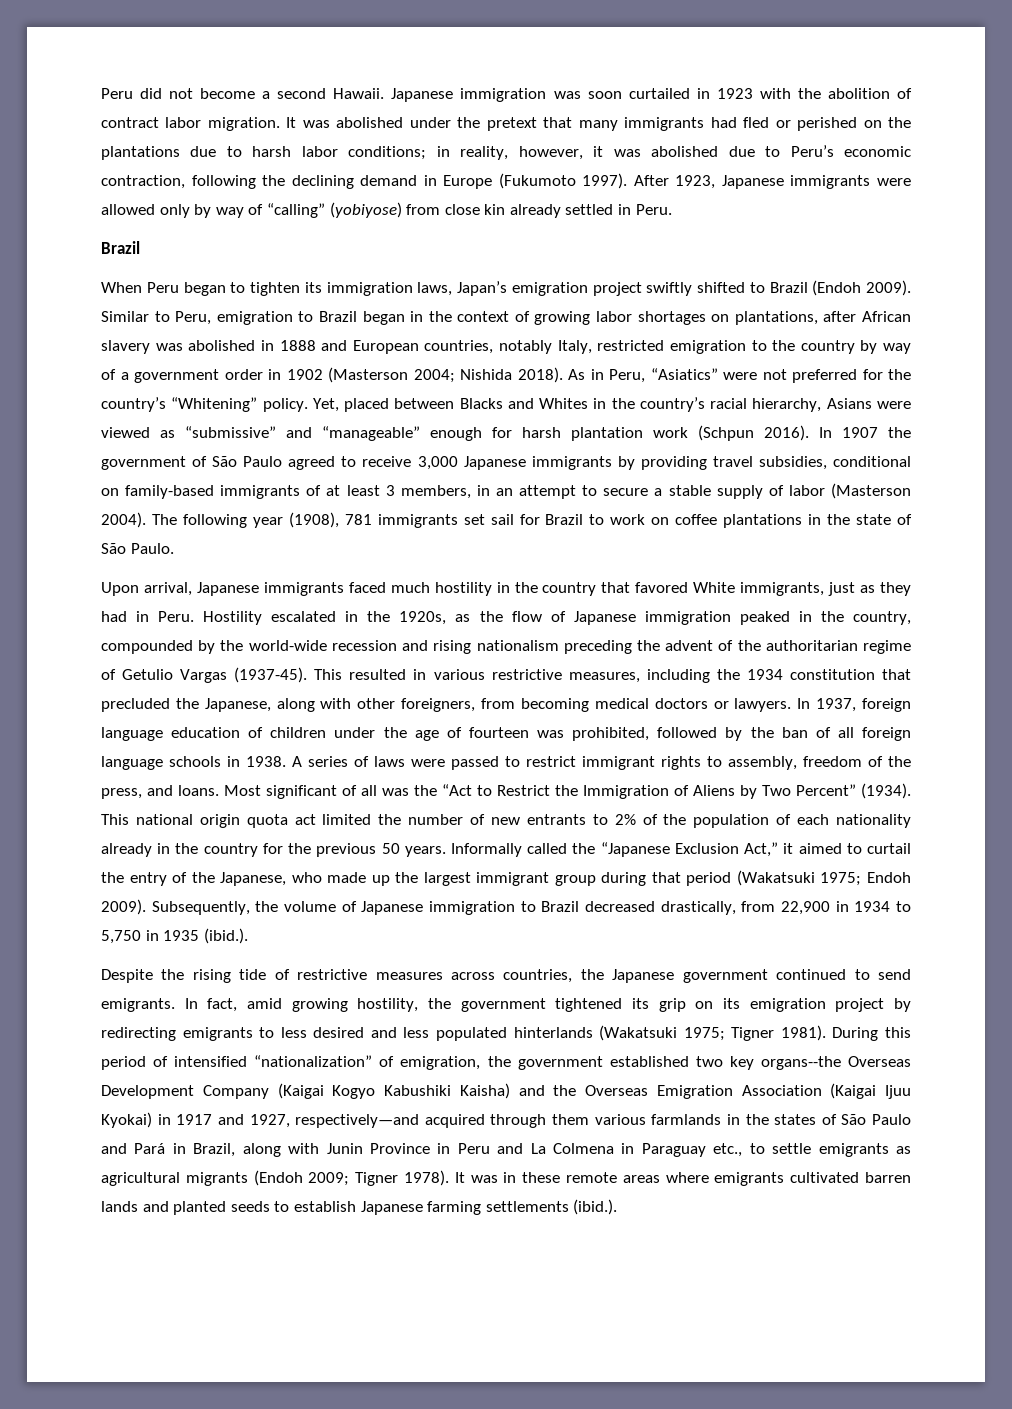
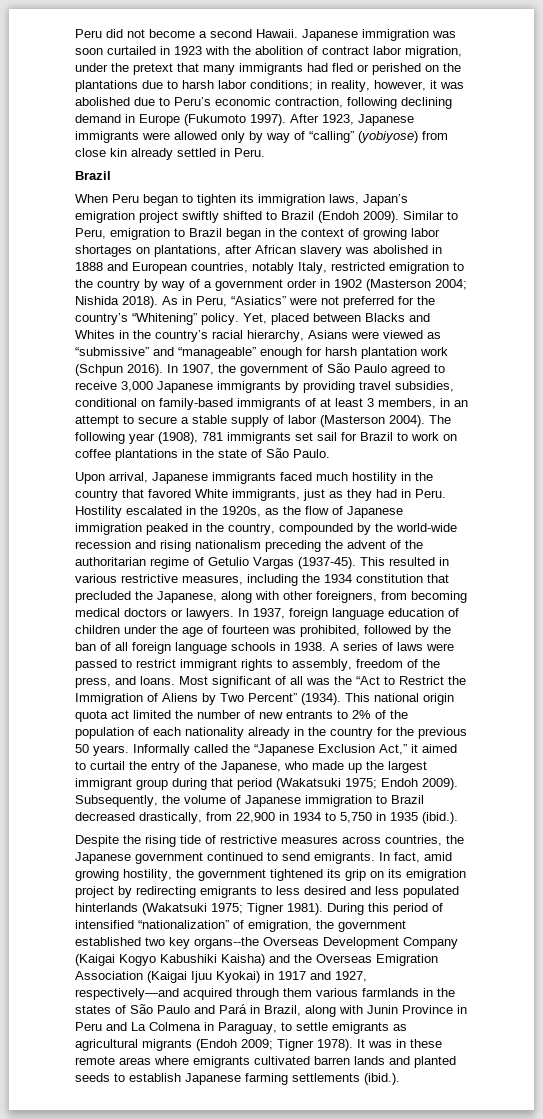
- Japanese immigration was soon curtailed in 1923 with the abolition of contract labor migration. It was abolished under the pretext that many immigrants had fled or perished on the plantations due to harsh labor conditions; in reality, however, it was abolished due to Peru’s economic contraction, following the declining demand in Europe (Fukumoto 1997).
+ Japanese immigration was soon curtailed in 1923 with the abolition of contract labor migration, under the pretext that many immigrants had fled or perished on the plantations due to harsh labor conditions; in reality, however, it was abolished due to Peru’s economic contraction, following declining demand in Europe (Fukumoto 1997).
- In 1907 the government of São Paulo agreed to receive 3,000 Japanese immigrants by providing travel subsidies, conditional on family-based immigrants of at least 3 members, in an attempt to secure a stable supply of labor (Masterson 2004).
+ In 1907, the government of São Paulo agreed to receive 3,000 Japanese immigrants by providing travel subsidies, conditional on family-based immigrants of at least 3 members, in an attempt to secure a stable supply of labor (Masterson 2004).
- During this period of intensified “nationalization” of emigration, the government established two key organs--the Overseas Development Company (Kaigai Kogyo Kabushiki Kaisha) and the Overseas Emigration Association (Kaigai Ijuu Kyokai) in 1917 and 1927, respectively—and acquired through them various farmlands in the states of São Paulo and Pará in Brazil, along with Junin Province in Peru and La Colmena in Paraguay etc., to settle emigrants as agricultural migrants (Endoh 2009;
+ During this period of intensified “nationalization” of emigration, the government established two key organs--the Overseas Development Company (Kaigai Kogyo Kabushiki Kaisha) and the Overseas Emigration Association (Kaigai Ijuu Kyokai) in 1917 and 1927, respectively—and acquired through them various farmlands in the states of São Paulo and Pará in Brazil, along with Junin Province in Peru and La Colmena in Paraguay, to settle emigrants as agricultural migrants (Endoh 2009;

